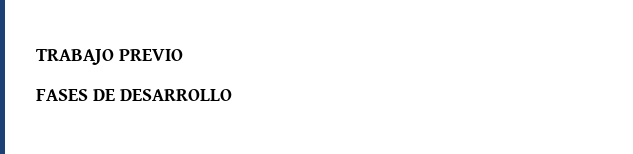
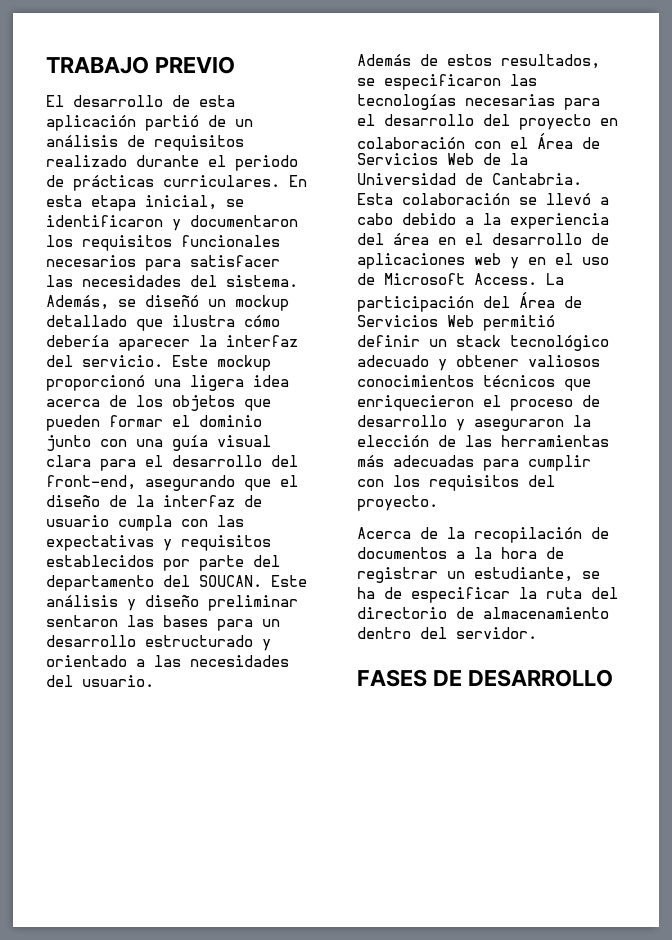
+ El desarrollo de esta aplicación partió de un análisis de requisitos realizado durante el periodo de prácticas curriculares. En esta etapa inicial, se identificaron y documentaron los requisitos funcionales necesarios para satisfacer las necesidades del sistema. Además, se diseñó un mockup detallado que ilustra cómo debería aparecer la interfaz del servicio. Este mockup proporcionó una ligera idea acerca de los objetos que pueden formar el dominio junto con una guía visual clara para el desarrollo del front-end, asegurando que el diseño de la interfaz de usuario cumpla con las expectativas y requisitos establecidos por parte del departamento del SOUCAN. Este análisis y diseño preliminar sentaron las bases para un desarrollo estructurado y orientado a las necesidades del usuario.
+ Además de estos resultados, se especificaron las tecnologías necesarias para el desarrollo del proyecto en colaboración con el Área de Servicios Web de la Universidad de Cantabria. Esta colaboración se llevó a cabo debido a la experiencia del área en el desarrollo de aplicaciones web y en el uso de Microsoft Access. La participación del Área de Servicios Web permitió definir un stack tecnológico adecuado y obtener valiosos conocimientos técnicos que enriquecieron el proceso de desarrollo y aseguraron la elección de las herramientas más adecuadas para cumplir con los requisitos del proyecto.
+ Acerca de la recopilación de documentos a la hora de registrar un estudiante, se ha de especificar la ruta del directorio de almacenamiento dentro del servidor.

